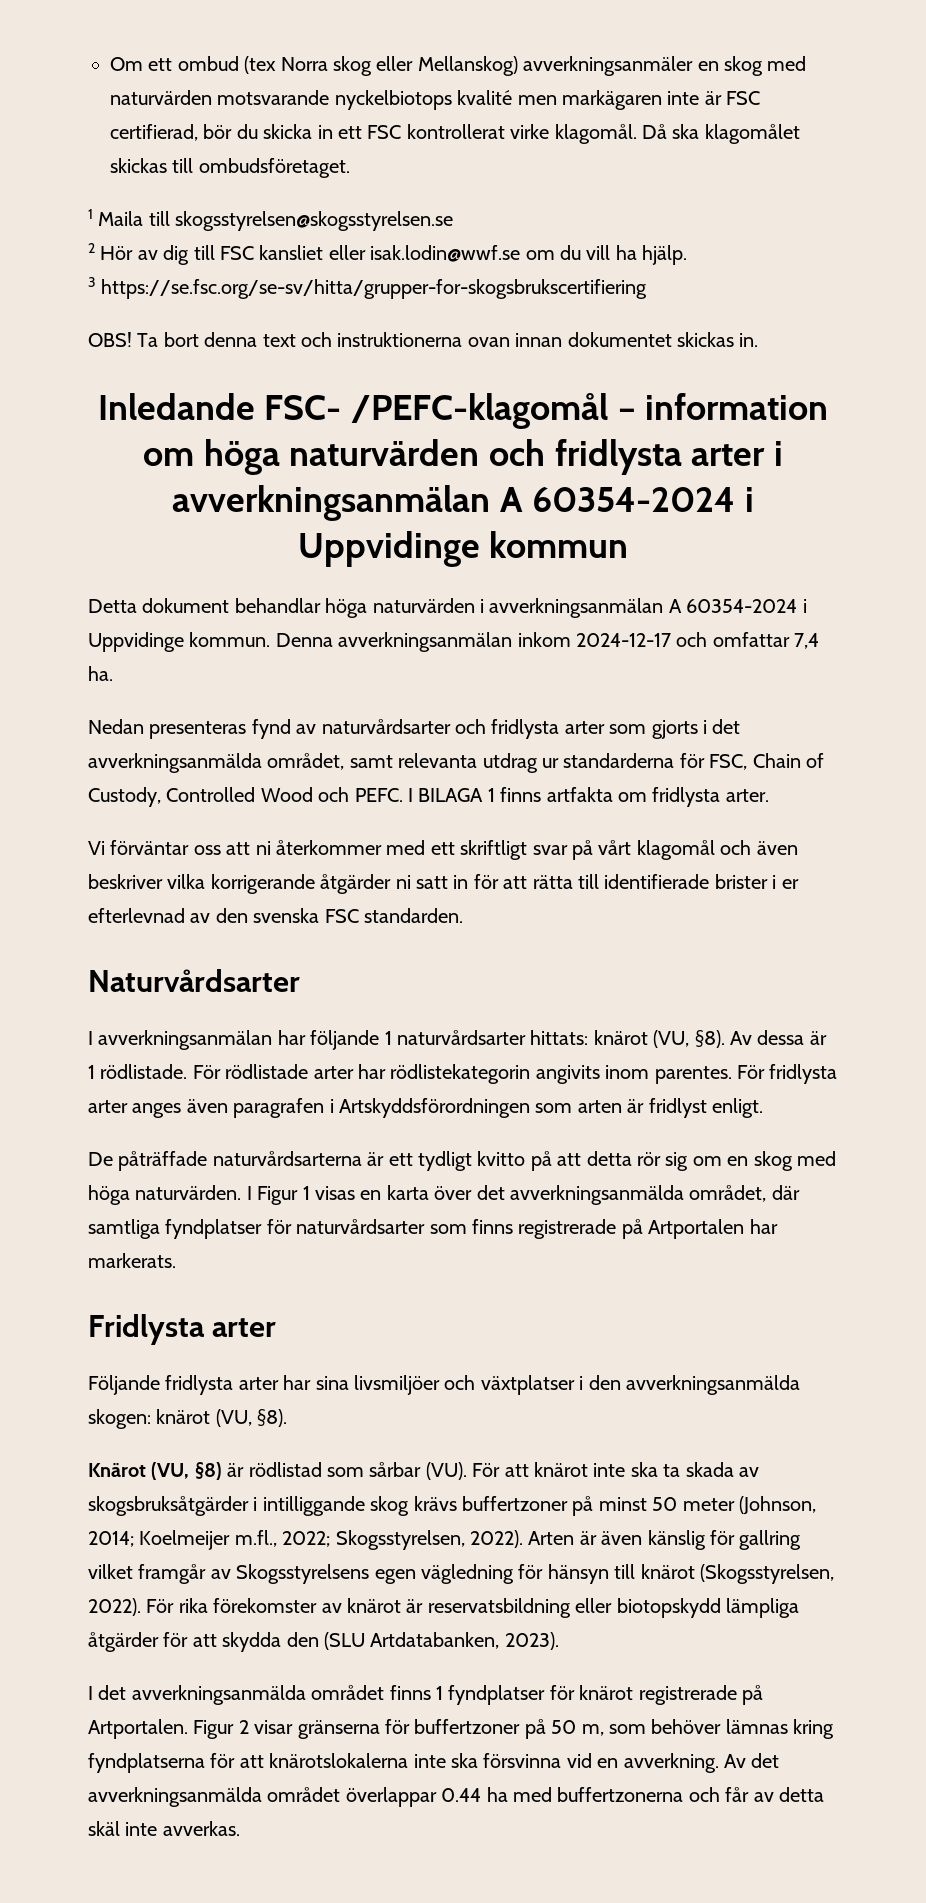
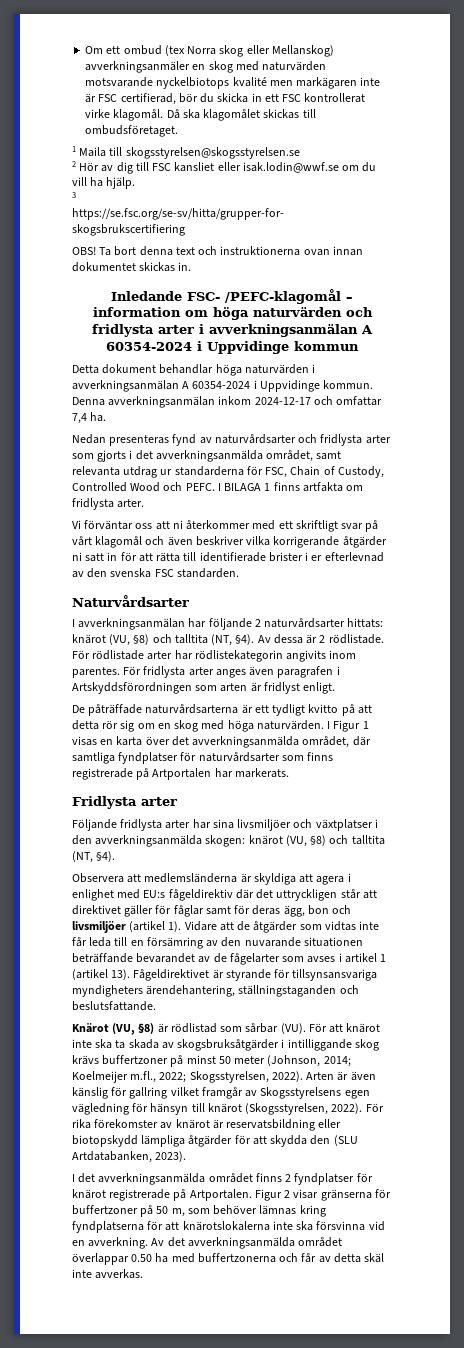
- I avverkningsanmälan har följande 1 naturvårdsarter hittats: knärot (VU, §8).
+ I avverkningsanmälan har följande 2 naturvårdsarter hittats: knärot (VU, §8) och talltita (NT, §4).
- Av dessa är 1 rödlistade.
+ Av dessa är 2 rödlistade.
- Följande fridlysta arter har sina livsmiljöer och växtplatser i den avverkningsanmälda skogen: knärot (VU, §8).
+ Följande fridlysta arter har sina livsmiljöer och växtplatser i den avverkningsanmälda skogen: knärot (VU, §8) och talltita (NT, §4).
+ Observera att medlemsländerna är skyldiga att agera i enlighet med EU:s fågeldirektiv där det uttryckligen står att direktivet gäller för fåglar samt för deras ägg, bon och livsmiljöer (artikel 1). Vidare att de åtgärder som vidtas inte får leda till en försämring av den nuvarande situationen beträffande bevarandet av de fågelarter som avses i artikel 1 (artikel 13). Fågeldirektivet är styrande för tillsynsansvariga myndigheters ärendehantering, ställningstaganden och beslutsfattande.
- I det avverkningsanmälda området finns 1 fyndplatser för knärot registrerade på Artportalen.
+ I det avverkningsanmälda området finns 2 fyndplatser för knärot registrerade på Artportalen.
- Av det avverkningsanmälda området överlappar 0.44 ha med buffertzonerna och får av detta skäl inte avverkas.
+ Av det avverkningsanmälda området överlappar 0.50 ha med buffertzonerna och får av detta skäl inte avverkas.

